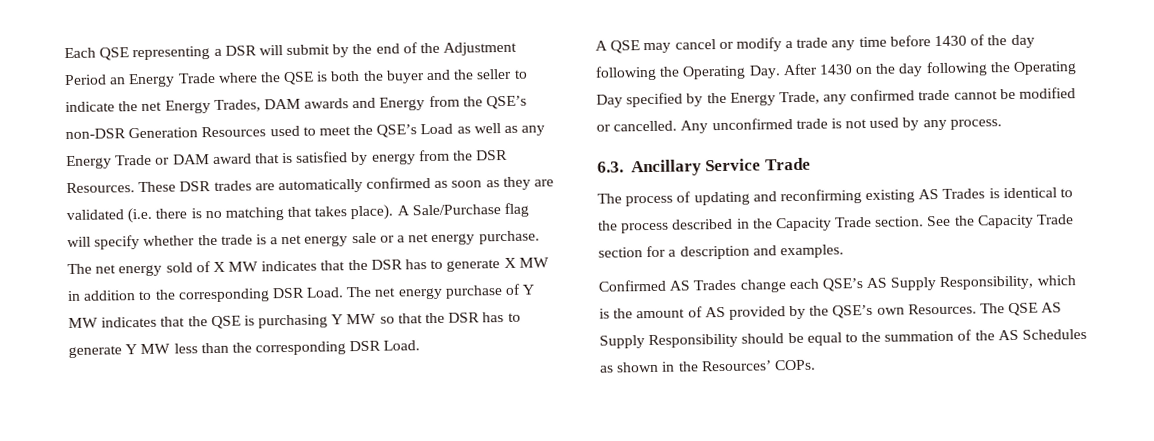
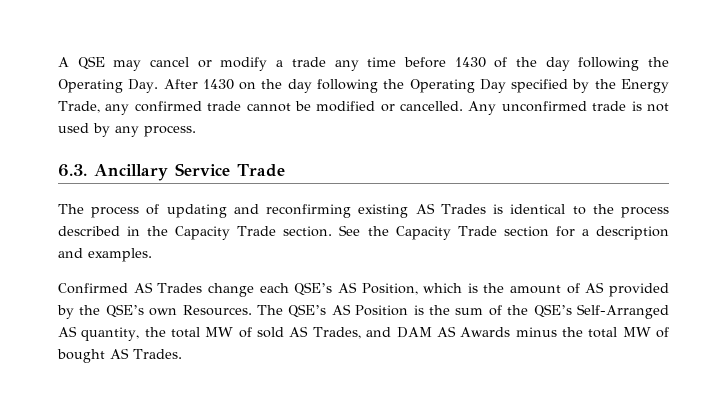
- Each QSE representing a DSR will submit by the end of the Adjustment Period an Energy Trade where the QSE is both the buyer and the seller to indicate the net Energy Trades, DAM awards and Energy from the QSE’s non-DSR Generation Resources used to meet the QSE’s Load as well as any Energy Trade or DAM award that is satisfied by energy from the DSR Resources. These DSR trades are automatically confirmed as soon as they are validated (i.e. there is no matching that takes place). A Sale/Purchase flag will specify whether the trade is a net energy sale or a net energy purchase. The net energy sold of X MW indicates that the DSR has to generate X MW in addition to the corresponding DSR Load. The net energy purchase of Y MW indicates that the QSE is purchasing Y MW so that the DSR has to generate Y MW less than the corresponding DSR Load.
- Confirmed AS Trades change each QSE’s AS Supply Responsibility, which is the amount of AS provided by the QSE’s own Resources.
+ Confirmed AS Trades change each QSE’s AS Position, which is the amount of AS provided by the QSE’s own Resources.
- The QSE AS Supply Responsibility should be equal to the summation of the AS Schedules as shown in the Resources’ COPs.
+ The QSE’s AS Position is the sum of the QSE’s Self-Arranged AS quantity, the total MW of sold AS Trades, and DAM AS Awards minus the total MW of bought AS Trades.

